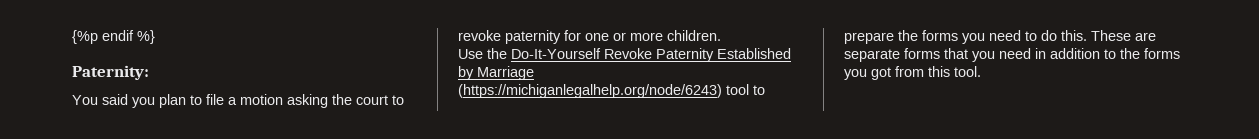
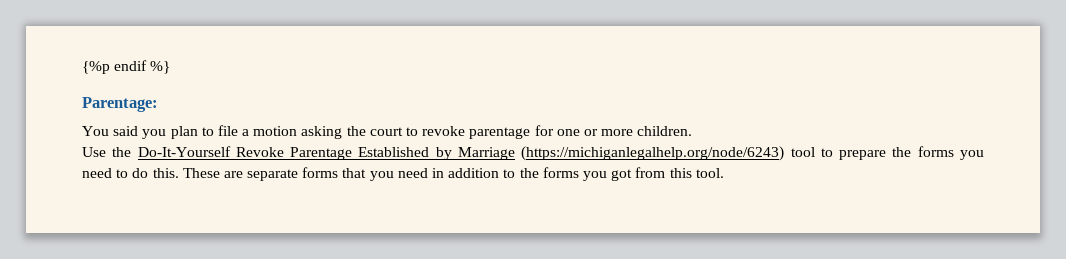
- Paternity:
+ Parentage:
- You said you plan to file a motion asking the court to revoke paternity for one or more children.
+ You said you plan to file a motion asking the court to revoke parentage for one or more children.
- Use the Do-It-Yourself Revoke Paternity Established by Marriage (https://michiganlegalhelp.org/node/6243) tool to prepare the forms you need to do this.
+ Use the Do-It-Yourself Revoke Parentage Established by Marriage (https://michiganlegalhelp.org/node/6243) tool to prepare the forms you need to do this.

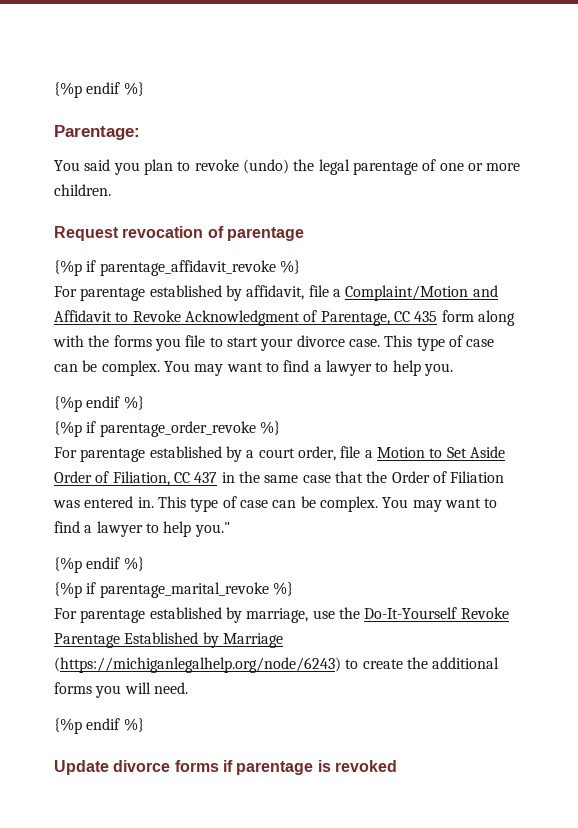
- You said you plan to file a motion asking the court to revoke parentage for one or more children.
- Use the Do-It-Yourself Revoke Parentage Established by Marriage (https://michiganlegalhelp.org/node/6243) tool to prepare the forms you need to do this. These are separate forms that you need in addition to the forms you got from this tool.
+ You said you plan to revoke (undo) the legal parentage of one or more children.
+ Request revocation of parentage
+ {%p if parentage_affidavit_revoke %}
+ For parentage established by affidavit, file a Complaint/Motion and Affidavit to Revoke Acknowledgment of Parentage, CC 435 form along with the forms you file to start your divorce case. This type of case can be complex. You may want to find a lawyer to help you.
+ {%p endif %}
+ {%p if parentage_order_revoke %}
+ For parentage established by a court order, file a Motion to Set Aside Order of Filiation, CC 437 in the same case that the Order of Filiation was entered in. This type of case can be complex. You may want to find a lawyer to help you."
+ {%p endif %}
+ {%p if parentage_marital_revoke %}
+ For parentage established by marriage, use the Do-It-Yourself Revoke Parentage Established by Marriage (https://michiganlegalhelp.org/node/6243) to create the additional forms you will need.
+ {%p endif %}
+ Update divorce forms if parentage is revoked

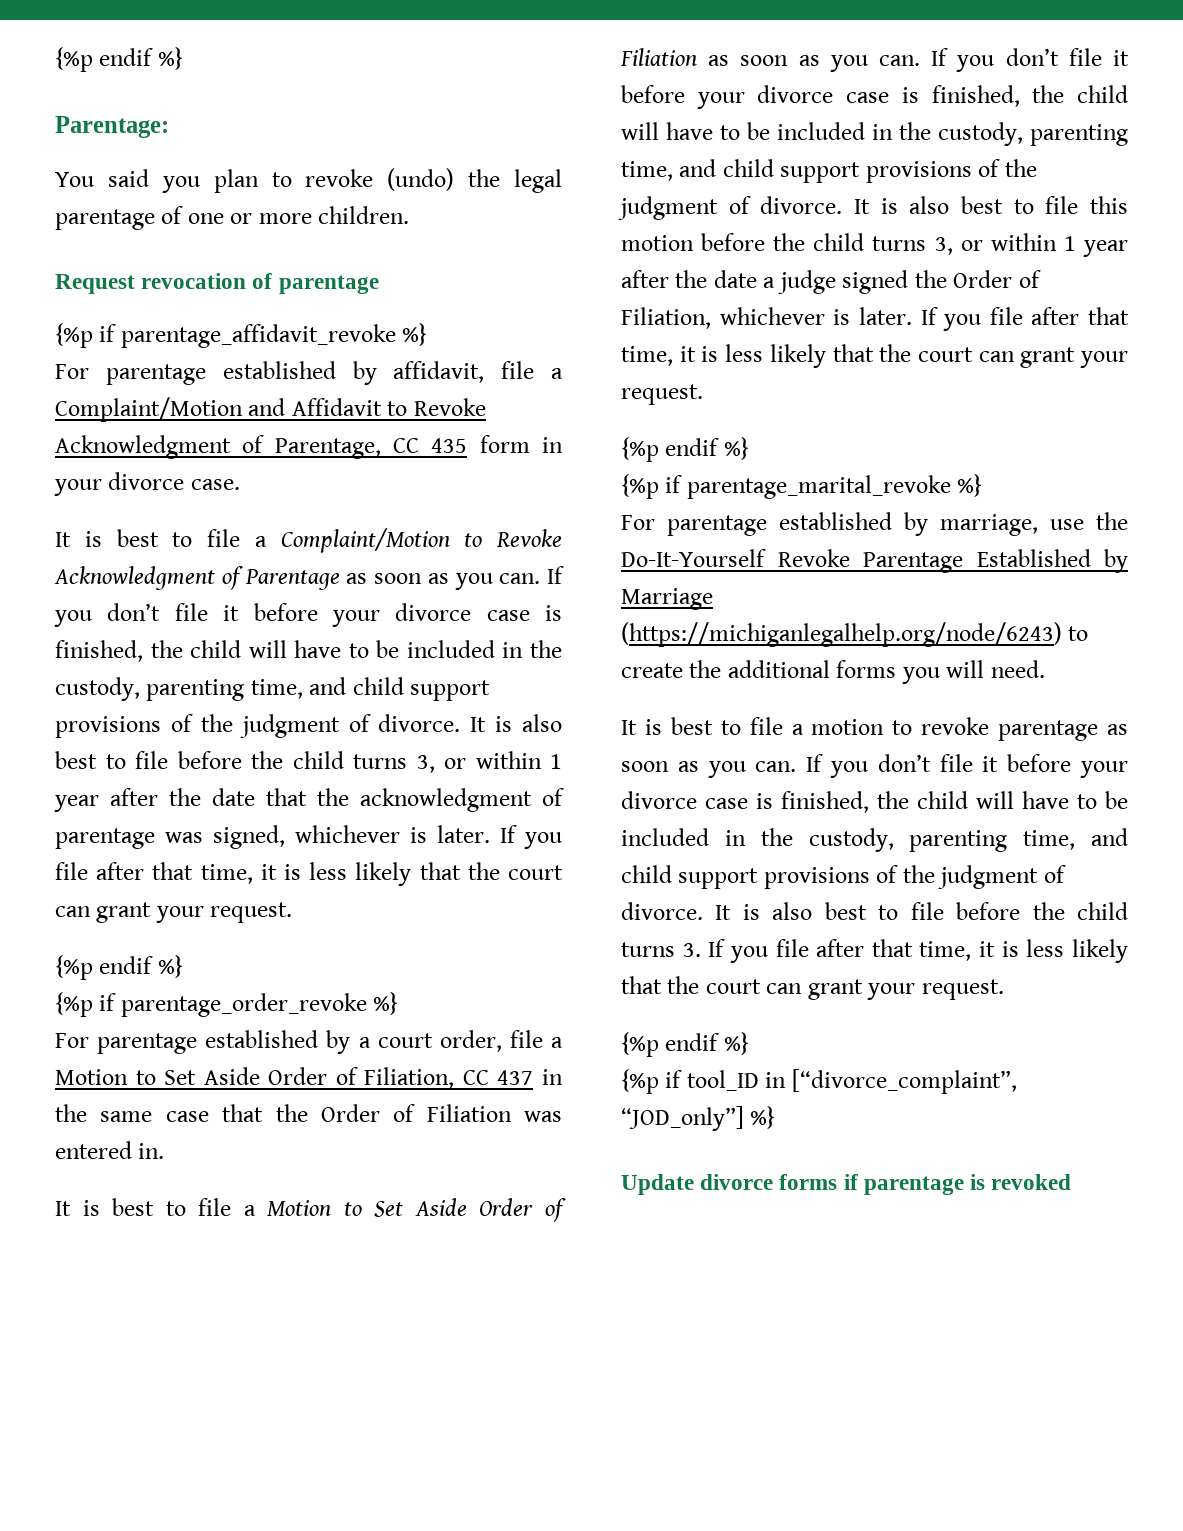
- For parentage established by affidavit, file a Complaint/Motion and Affidavit to Revoke Acknowledgment of Parentage, CC 435 form along with the forms you file to start your divorce case. This type of case can be complex. You may want to find a lawyer to help you.
+ For parentage established by affidavit, file a Complaint/Motion and Affidavit to Revoke Acknowledgment of Parentage, CC 435 form in your divorce case.
+ It is best to file a Complaint/Motion to Revoke Acknowledgment of Parentage as soon as you can. If you don’t file it before your divorce case is finished, the child will have to be included in the custody, parenting time, and child support provisions of the judgment of divorce. It is also best to file before the child turns 3, or within 1 year after the date that the acknowledgment of parentage was signed, whichever is later. If you file after that time, it is less likely that the court can grant your request.
- For parentage established by a court order, file a Motion to Set Aside Order of Filiation, CC 437 in the same case that the Order of Filiation was entered in. This type of case can be complex. You may want to find a lawyer to help you."
+ For parentage established by a court order, file a Motion to Set Aside Order of Filiation, CC 437 in the same case that the Order of Filiation was entered in.
+ It is best to file a Motion to Set Aside Order of Filiation as soon as you can. If you don’t file it before your divorce case is finished, the child will have to be included in the custody, parenting time, and child support provisions of the judgment of divorce. It is also best to file this motion before the child turns 3, or within 1 year after the date a judge signed the Order of Filiation, whichever is later. If you file after that time, it is less likely that the court can grant your request.
  For parentage established by marriage, use the Do-It-Yourself Revoke Parentage Established by Marriage (https://michiganlegalhelp.org/node/6243) to create the additional forms you will need.
+ It is best to file a motion to revoke parentage as soon as you can. If you don’t file it before your divorce case is finished, the child will have to be included in the custody, parenting time, and child support provisions of the judgment of divorce. It is also best to file before the child turns 3. If you file after that time, it is less likely that the court can grant your request.
  {%p endif %}
+ {%p if tool_ID in [“divorce_complaint”, “JOD_only”] %}

